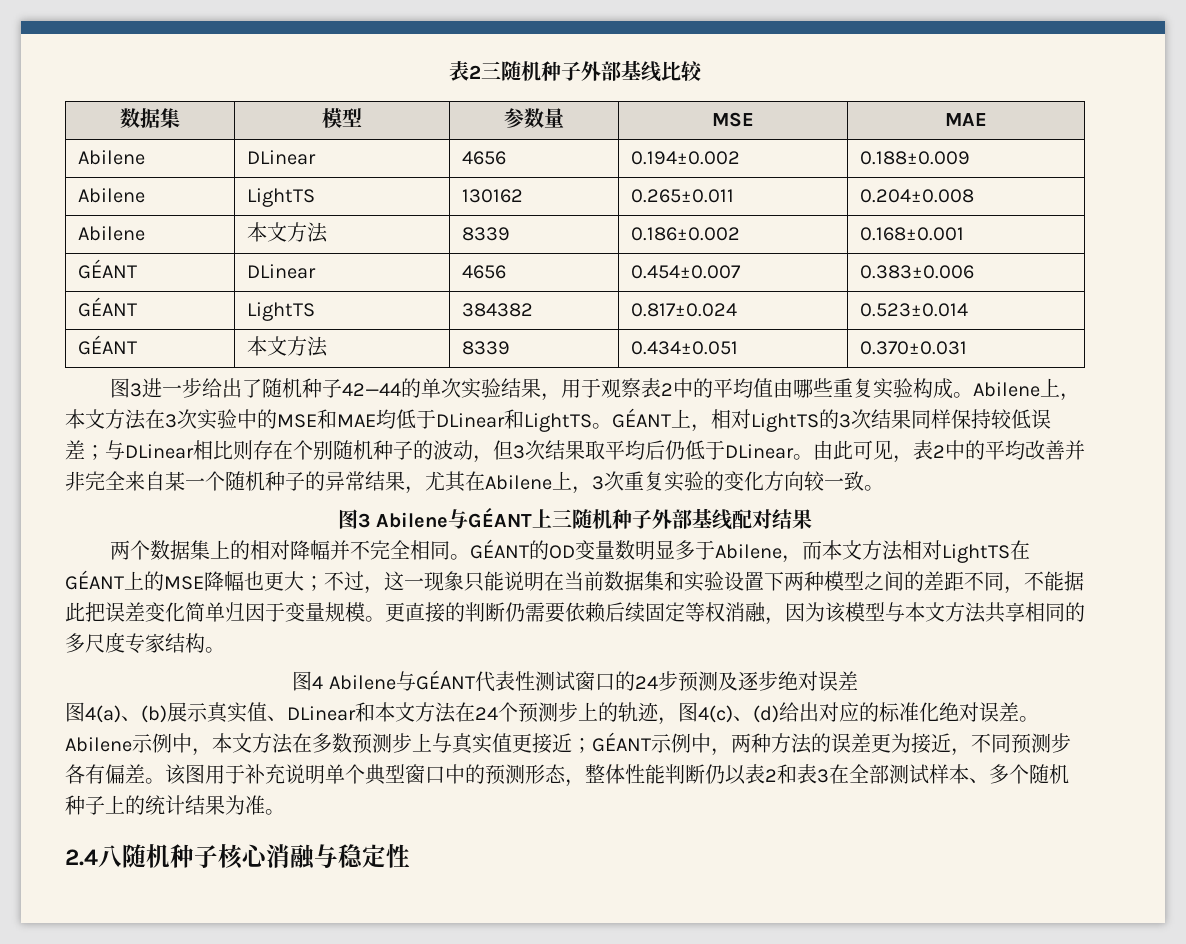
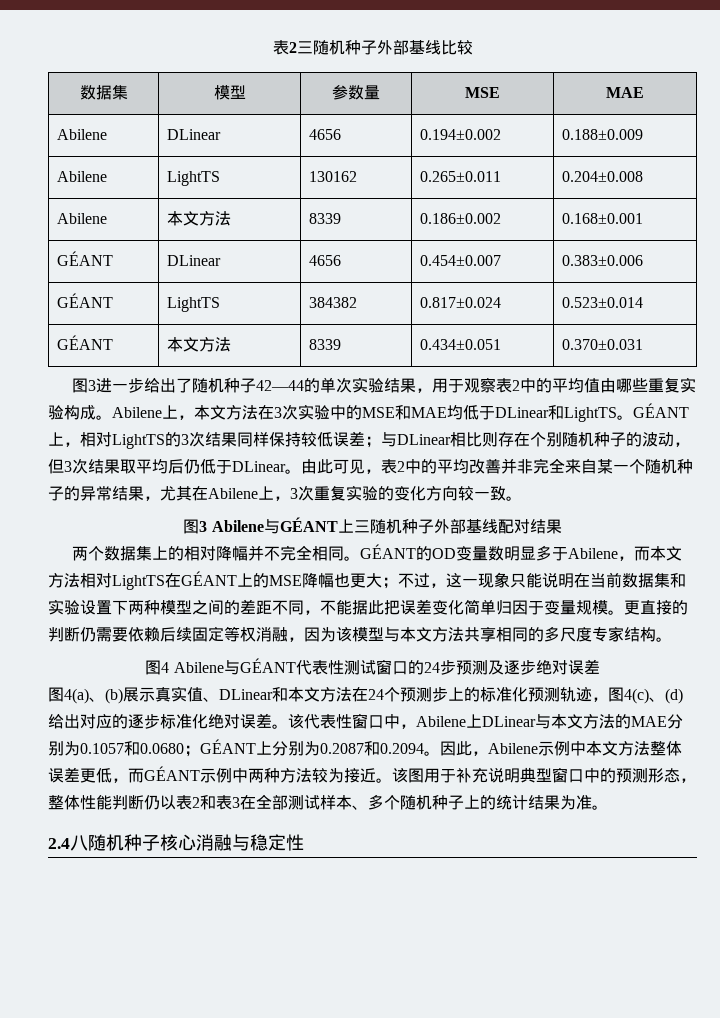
- 图4(a)、(b)展示真实值、DLinear和本文方法在24个预测步上的轨迹，图4(c)、(d)给出对应的标准化绝对误差。
+ 图4(a)、(b)展示真实值、DLinear和本文方法在24个预测步上的标准化预测轨迹，图4(c)、(d)给出对应的逐步标准化绝对误差。
- Abilene示例中，本文方法在多数预测步上与真实值更接近；GÉANT示例中，两种方法的误差更为接近，不同预测步各有偏差。
+ 该代表性窗口中，Abilene上DLinear与本文方法的MAE分别为0.1057和0.0680；GÉANT上分别为0.2087和0.2094。因此，Abilene示例中本文方法整体误差更低，而GÉANT示例中两种方法较为接近。
- 该图用于补充说明单个典型窗口中的预测形态，整体性能判断仍以表2和表3在全部测试样本、多个随机种子上的统计结果为准。
+ 该图用于补充说明典型窗口中的预测形态，整体性能判断仍以表2和表3在全部测试样本、多个随机种子上的统计结果为准。

